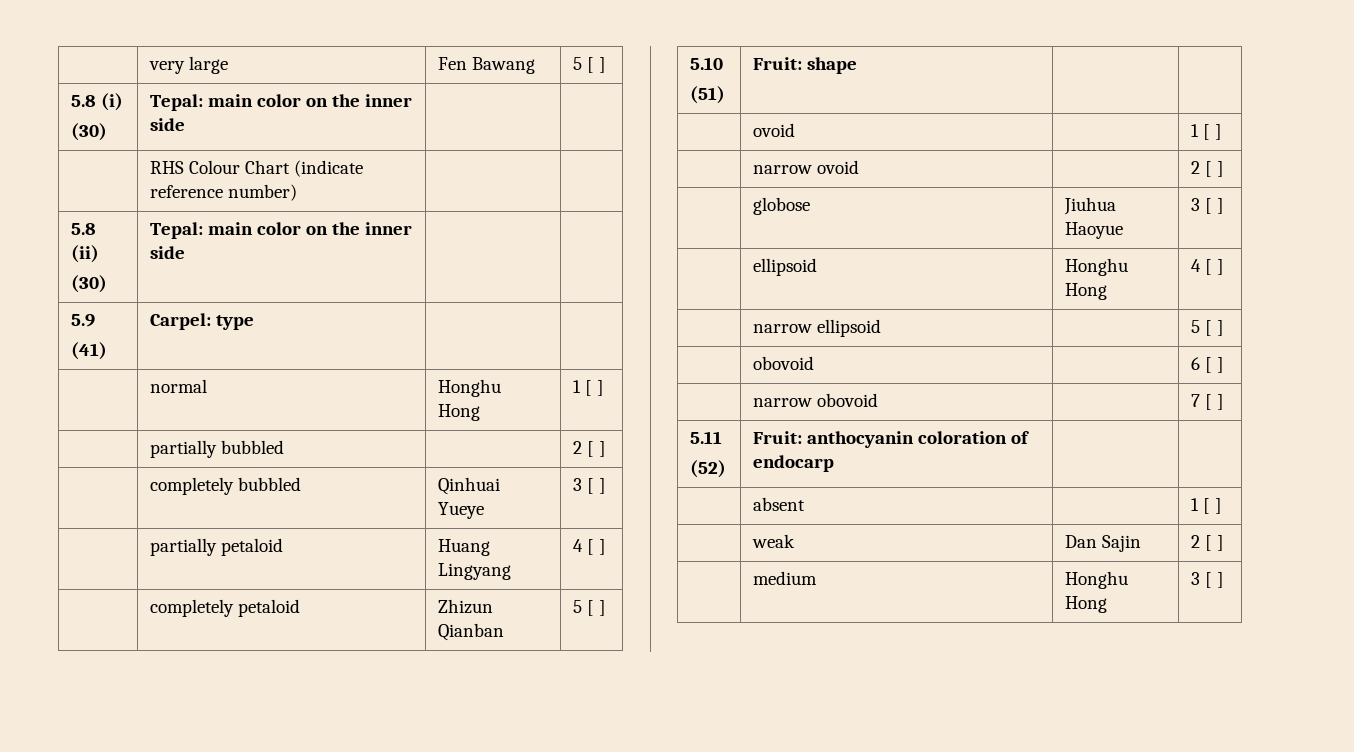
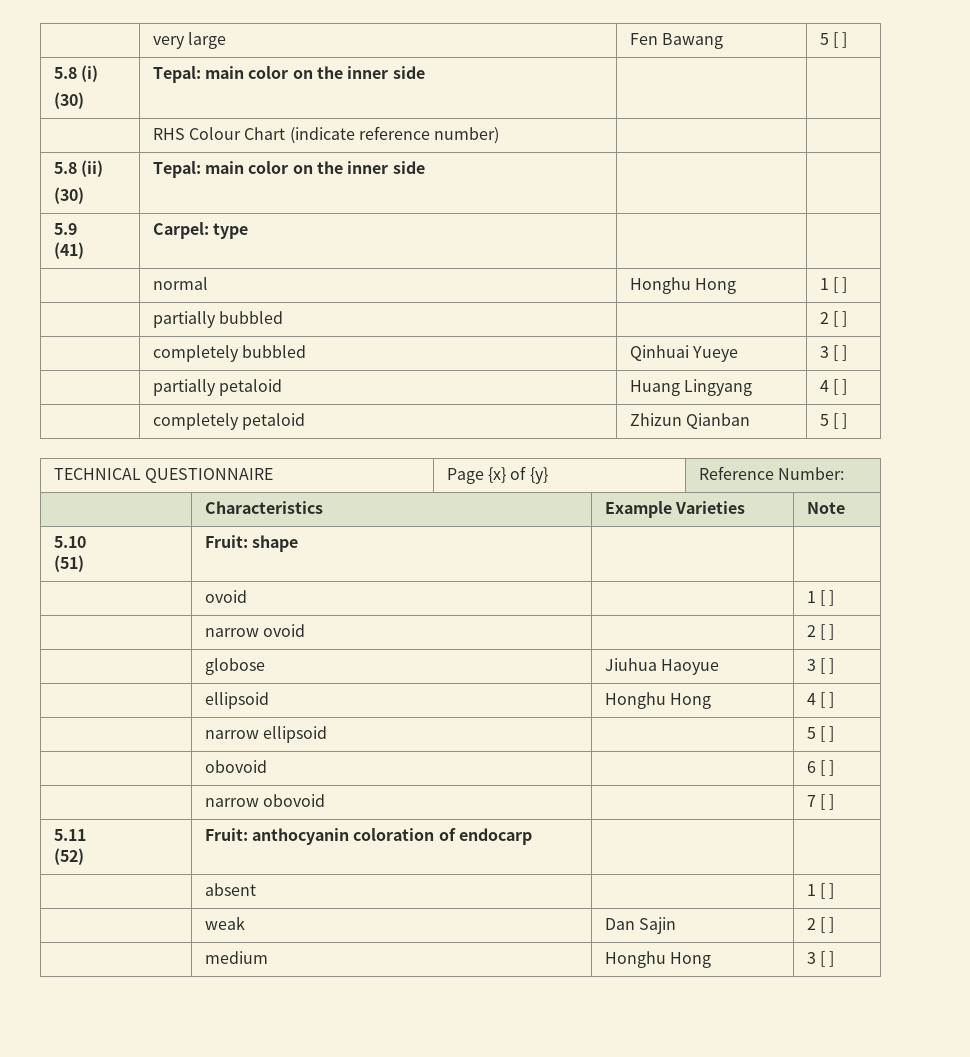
+ TECHNICAL QUESTIONNAIRE | Page {x} of {y} | Reference Number:
+ | Characteristics | Example Varieties | Note

